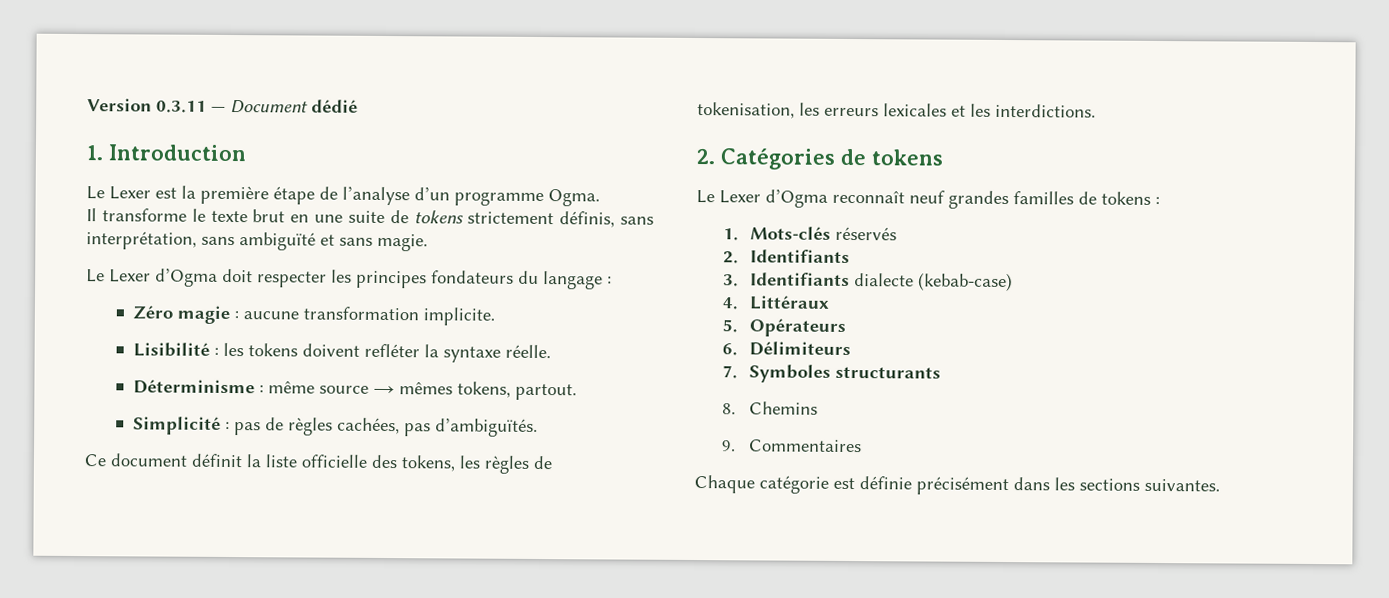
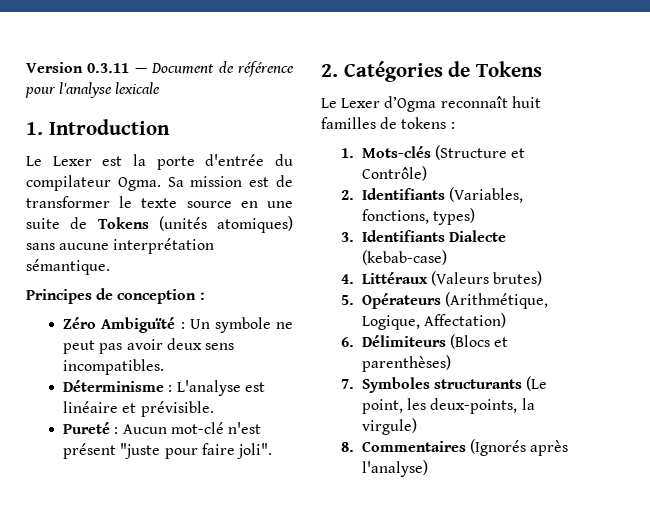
- Version 0.3.11 — Document dédié
+ Version 0.3.11 — Document de référence pour l'analyse lexicale
- Le Lexer est la première étape de l’analyse d’un programme Ogma.
- Il transforme le texte brut en une suite de tokens strictement définis, sans interprétation, sans ambiguïté et sans magie.
- Le Lexer d’Ogma doit respecter les principes fondateurs du langage :
- Zéro magie : aucune transformation implicite.
- Lisibilité : les tokens doivent refléter la syntaxe réelle.
- Déterminisme : même source → mêmes tokens, partout.
- Simplicité : pas de règles cachées, pas d’ambiguïtés.
- Ce document définit la liste officielle des tokens, les règles de tokenisation, les erreurs lexicales et les interdictions.
+ Le Lexer est la porte d'entrée du compilateur Ogma. Sa mission est de transformer le texte source en une suite de Tokens (unités atomiques) sans aucune interprétation sémantique.
+ Principes de conception :
+ Zéro Ambiguïté : Un symbole ne peut pas avoir deux sens incompatibles.
+ Déterminisme : L'analyse est linéaire et prévisible.
+ Pureté : Aucun mot-clé n'est présent "juste pour faire joli".
- 2. Catégories de tokens
+ 2. Catégories de Tokens
- Le Lexer d’Ogma reconnaît neuf grandes familles de tokens :
+ Le Lexer d’Ogma reconnaît huit familles de tokens :
- 1. Mots-clés réservés
+ 1. Mots-clés (Structure et Contrôle)
- 2. Identifiants
+ 2. Identifiants (Variables, fonctions, types)
- 3. Identifiants dialecte (kebab-case)
+ 3. Identifiants Dialecte (kebab-case)
- 4. Littéraux
+ 4. Littéraux (Valeurs brutes)
- 5. Opérateurs
+ 5. Opérateurs (Arithmétique, Logique, Affectation)
- 6. Délimiteurs
+ 6. Délimiteurs (Blocs et parenthèses)
- 7. Symboles structurants
- 8. Chemins
- 9. Commentaires
- Chaque catégorie est définie précisément dans les sections suivantes.
+ 7. Symboles structurants (Le point, les deux-points, la virgule)
+ 8. Commentaires (Ignorés après l'analyse)

